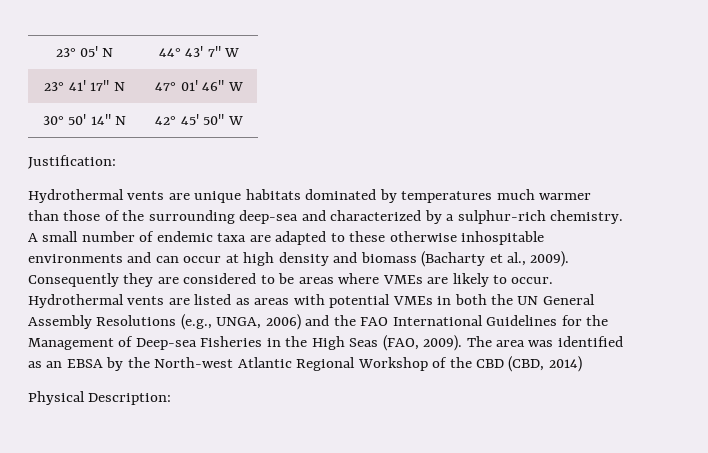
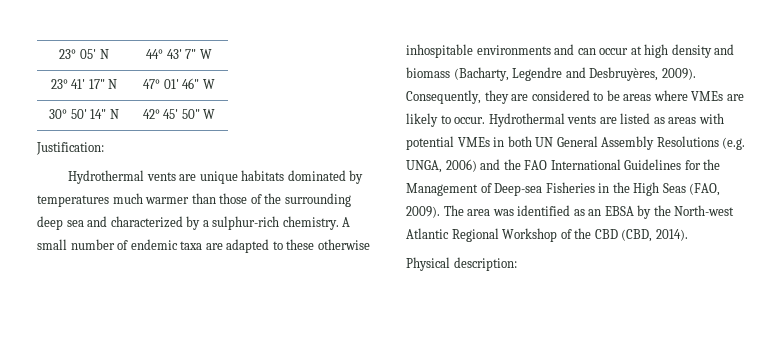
- Hydrothermal vents are unique habitats dominated by temperatures much warmer than those of the surrounding deep-sea and characterized by a sulphur-rich chemistry.
+ Hydrothermal vents are unique habitats dominated by temperatures much warmer than those of the surrounding deep sea and characterized by a sulphur-rich chemistry.
- A small number of endemic taxa are adapted to these otherwise inhospitable environments and can occur at high density and biomass (Bacharty et al., 2009). Consequently they are considered to be areas where VMEs are likely to occur.
+ A small number of endemic taxa are adapted to these otherwise inhospitable environments and can occur at high density and biomass (Bacharty, Legendre and Desbruyères, 2009). Consequently, they are considered to be areas where VMEs are likely to occur.
- Hydrothermal vents are listed as areas with potential VMEs in both the UN General Assembly Resolutions (e.g., UNGA, 2006) and the FAO International Guidelines for the Management of Deep-sea Fisheries in the High Seas (FAO, 2009).
+ Hydrothermal vents are listed as areas with potential VMEs in both UN General Assembly Resolutions (e.g. UNGA, 2006) and the FAO International Guidelines for the Management of Deep-sea Fisheries in the High Seas (FAO, 2009).
- The area was identified as an EBSA by the North-west Atlantic Regional Workshop of the CBD (CBD, 2014)
+ The area was identified as an EBSA by the North-west Atlantic Regional Workshop of the CBD (CBD, 2014).
- Physical Description:
+ Physical description:

